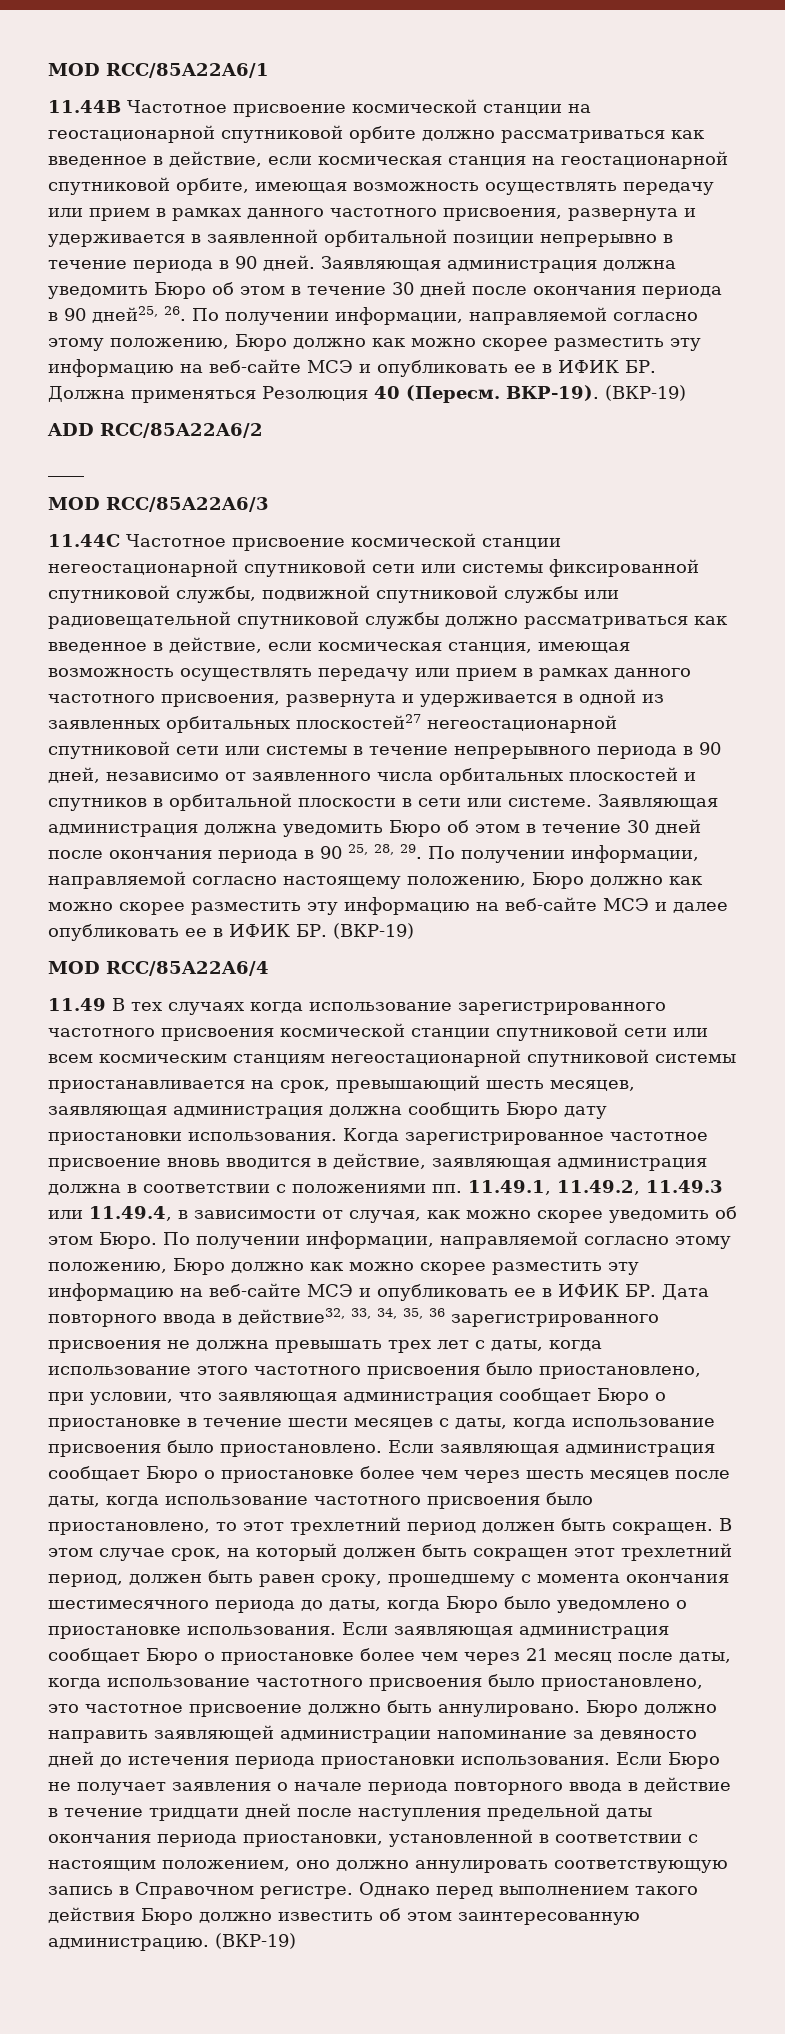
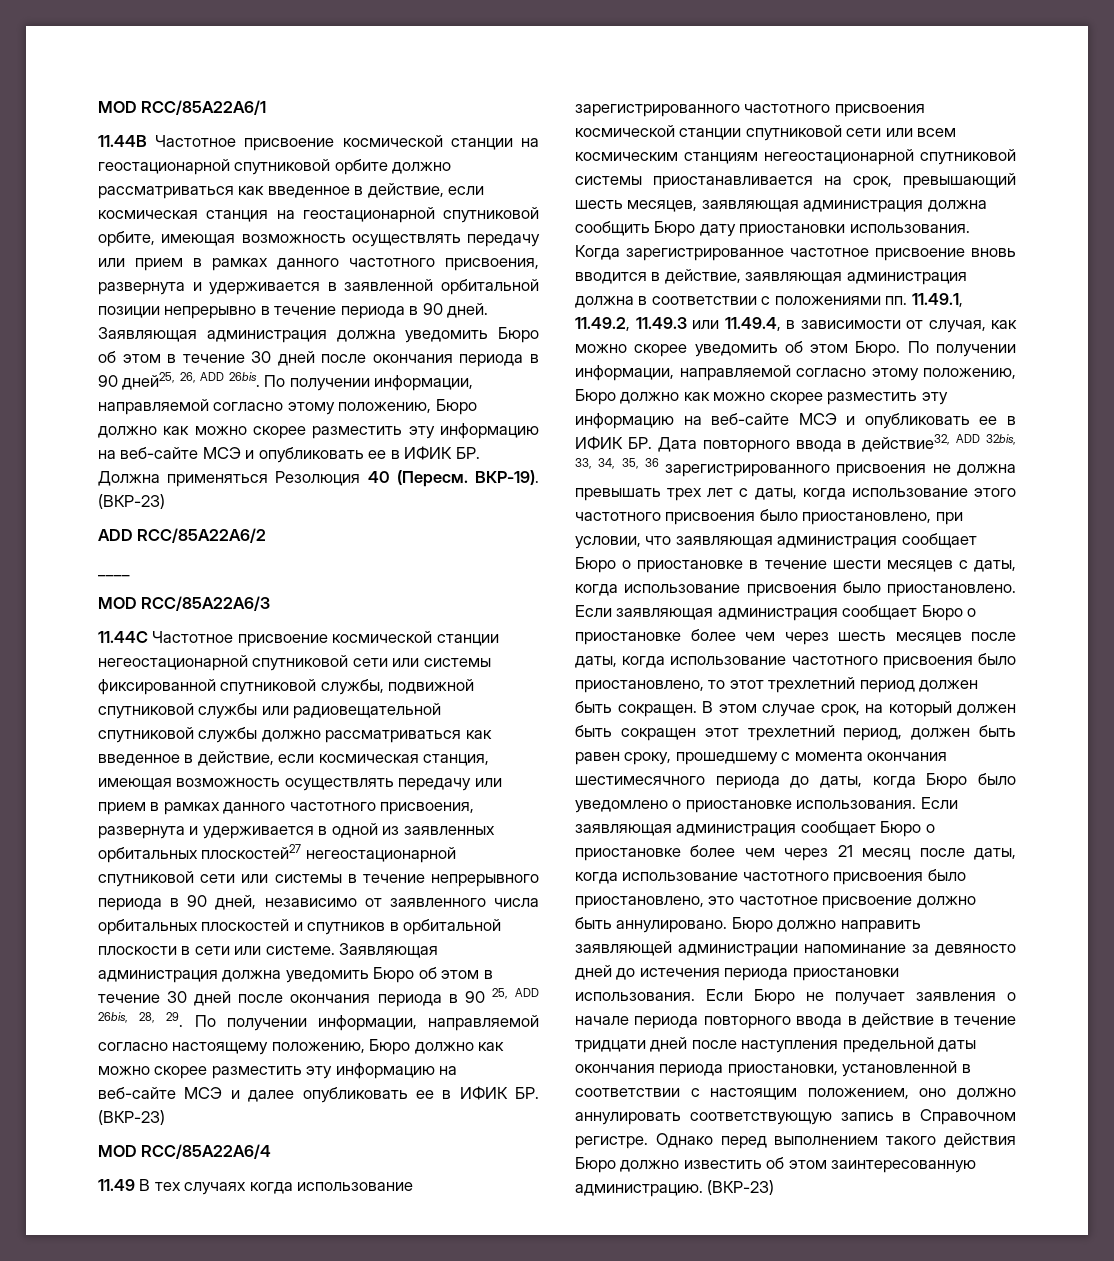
- Заявляющая администрация должна уведомить Бюро об этом в течение 30 дней после окончания периода в 90 дней25, 26. По получении информации, направляемой согласно этому положению, Бюро должно как можно скорее разместить эту информацию на веб-сайте МСЭ и опубликовать ее в ИФИК БР. Должна применяться Резолюция 40 (Пересм.
+ Заявляющая администрация должна уведомить Бюро об этом в течение 30 дней после окончания периода в 90 дней25, 26, ADD 26bis. По получении информации, направляемой согласно этому положению, Бюро должно как можно скорее разместить эту информацию на веб-сайте МСЭ и опубликовать ее в ИФИК БР. Должна применяться Резолюция 40 (Пересм.
- ВКР-19). (ВКР-19)
+ ВКР-19). (ВКР-23)
- Заявляющая администрация должна уведомить Бюро об этом в течение 30 дней после окончания периода в 90 25, 28, 29. По получении информации, направляемой согласно настоящему положению, Бюро должно как можно скорее разместить эту информацию на веб-сайте МСЭ и далее опубликовать ее в ИФИК БР. (ВКР-19)
+ Заявляющая администрация должна уведомить Бюро об этом в течение 30 дней после окончания периода в 90 25, ADD 26bis, 28, 29. По получении информации, направляемой согласно настоящему положению, Бюро должно как можно скорее разместить эту информацию на веб-сайте МСЭ и далее опубликовать ее в ИФИК БР. (ВКР-23)
- По получении информации, направляемой согласно этому положению, Бюро должно как можно скорее разместить эту информацию на веб-сайте МСЭ и опубликовать ее в ИФИК БР. Дата повторного ввода в действие32, 33, 34, 35, 36 зарегистрированного присвоения не должна превышать трех лет с даты, когда использование этого частотного присвоения было приостановлено, при условии, что заявляющая администрация сообщает Бюро о приостановке в течение шести месяцев с даты, когда использование присвоения было приостановлено.
+ По получении информации, направляемой согласно этому положению, Бюро должно как можно скорее разместить эту информацию на веб-сайте МСЭ и опубликовать ее в ИФИК БР. Дата повторного ввода в действие32, ADD 32bis, 33, 34, 35, 36 зарегистрированного присвоения не должна превышать трех лет с даты, когда использование этого частотного присвоения было приостановлено, при условии, что заявляющая администрация сообщает Бюро о приостановке в течение шести месяцев с даты, когда использование присвоения было приостановлено.
- Однако перед выполнением такого действия Бюро должно известить об этом заинтересованную администрацию. (ВКР-19)
+ Однако перед выполнением такого действия Бюро должно известить об этом заинтересованную администрацию. (ВКР-23)

